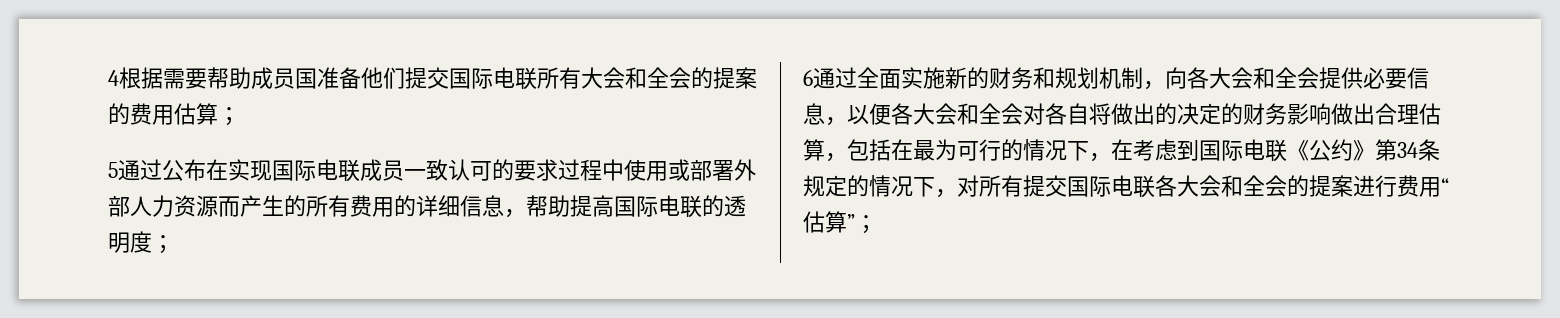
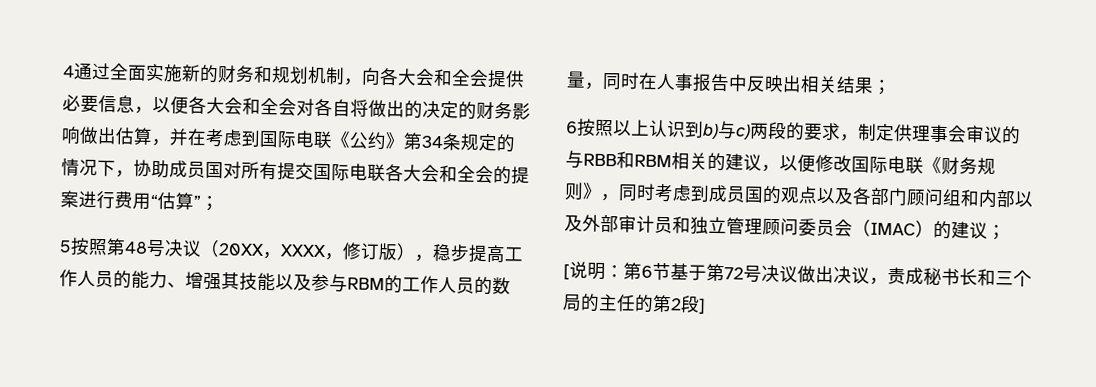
- 4根据需要帮助成员国准备他们提交国际电联所有大会和全会的提案的费用估算；
- 5通过公布在实现国际电联成员一致认可的要求过程中使用或部署外部人力资源而产生的所有费用的详细信息，帮助提高国际电联的透明度；
- 6通过全面实施新的财务和规划机制，向各大会和全会提供必要信息，以便各大会和全会对各自将做出的决定的财务影响做出合理估算，包括在最为可行的情况下，在考虑到国际电联《公约》第34条规定的情况下，对所有提交国际电联各大会和全会的提案进行费用“估算”；
+ 4通过全面实施新的财务和规划机制，向各大会和全会提供必要信息，以便各大会和全会对各自将做出的决定的财务影响做出估算，并在考虑到国际电联《公约》第34条规定的情况下，协助成员国对所有提交国际电联各大会和全会的提案进行费用“估算”；
+ 5按照第48号决议（20XX，XXXX，修订版），稳步提高工作人员的能力、增强其技能以及参与RBM的工作人员的数量，同时在人事报告中反映出相关结果；
+ 6按照以上认识到b)与c)两段的要求，制定供理事会审议的与RBB和RBM相关的建议，以便修改国际电联《财务规则》，同时考虑到成员国的观点以及各部门顾问组和内部以及外部审计员和独立管理顾问委员会（IMAC）的建议；
+ [说明：第6节基于第72号决议做出决议，责成秘书长和三个局的主任的第2段]

